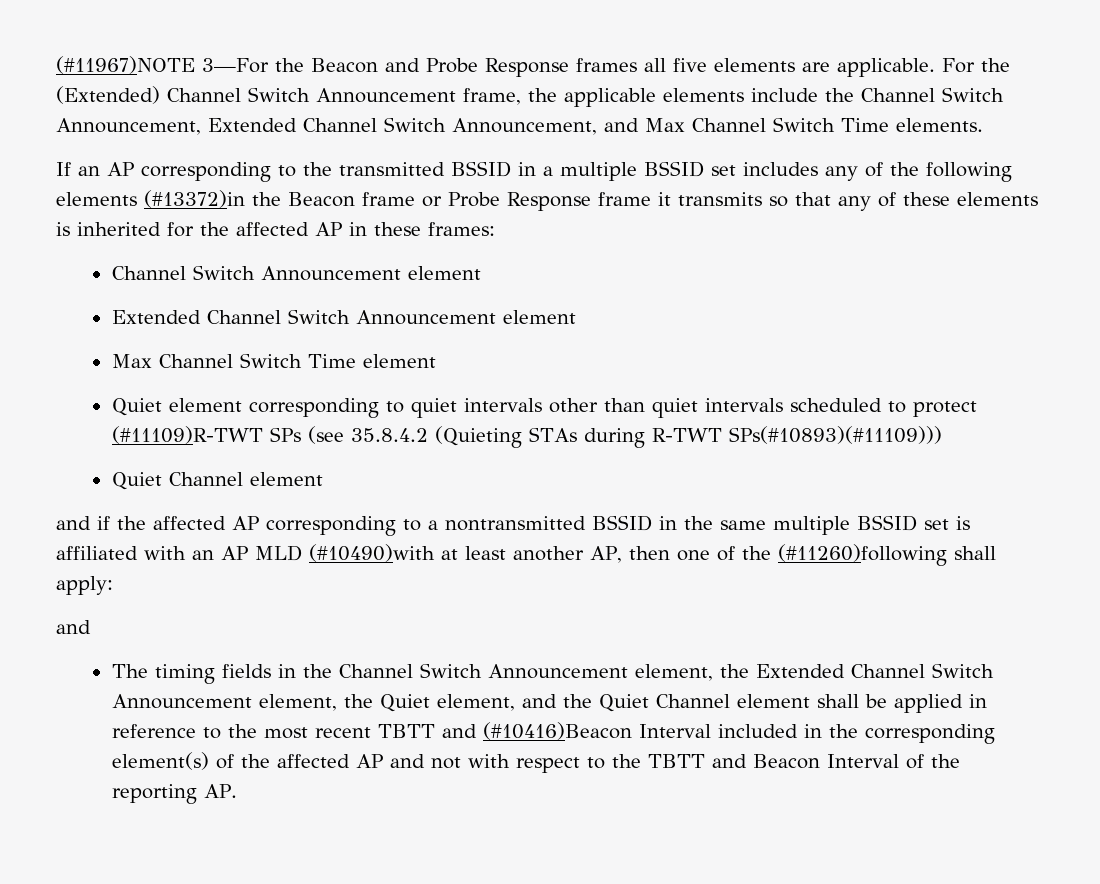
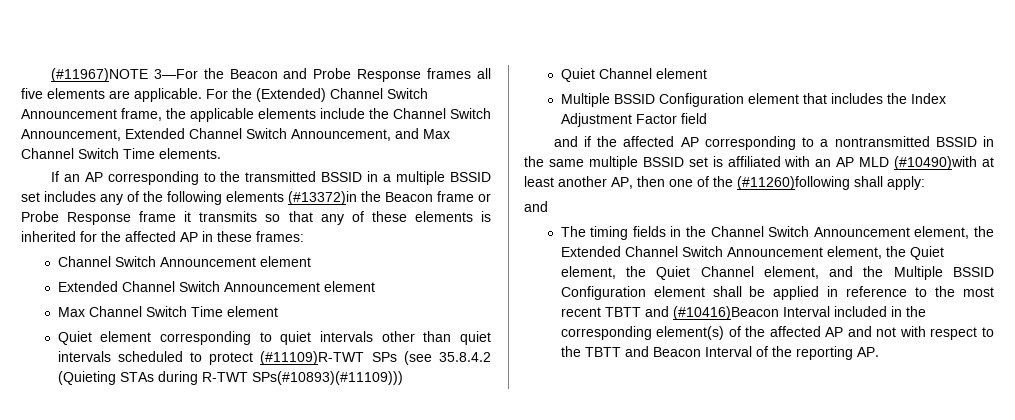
+ Multiple BSSID Configuration element that includes the Index Adjustment Factor field
- The timing fields in the Channel Switch Announcement element, the Extended Channel Switch Announcement element, the Quiet element, and the Quiet Channel element shall be applied in reference to the most recent TBTT and (#10416)Beacon Interval included in the corresponding element(s) of the affected AP and not with respect to the TBTT and Beacon Interval of the reporting AP.
+ The timing fields in the Channel Switch Announcement element, the Extended Channel Switch Announcement element, the Quiet element, the Quiet Channel element, and the Multiple BSSID Configuration element shall be applied in reference to the most recent TBTT and (#10416)Beacon Interval included in the corresponding element(s) of the affected AP and not with respect to the TBTT and Beacon Interval of the reporting AP.

